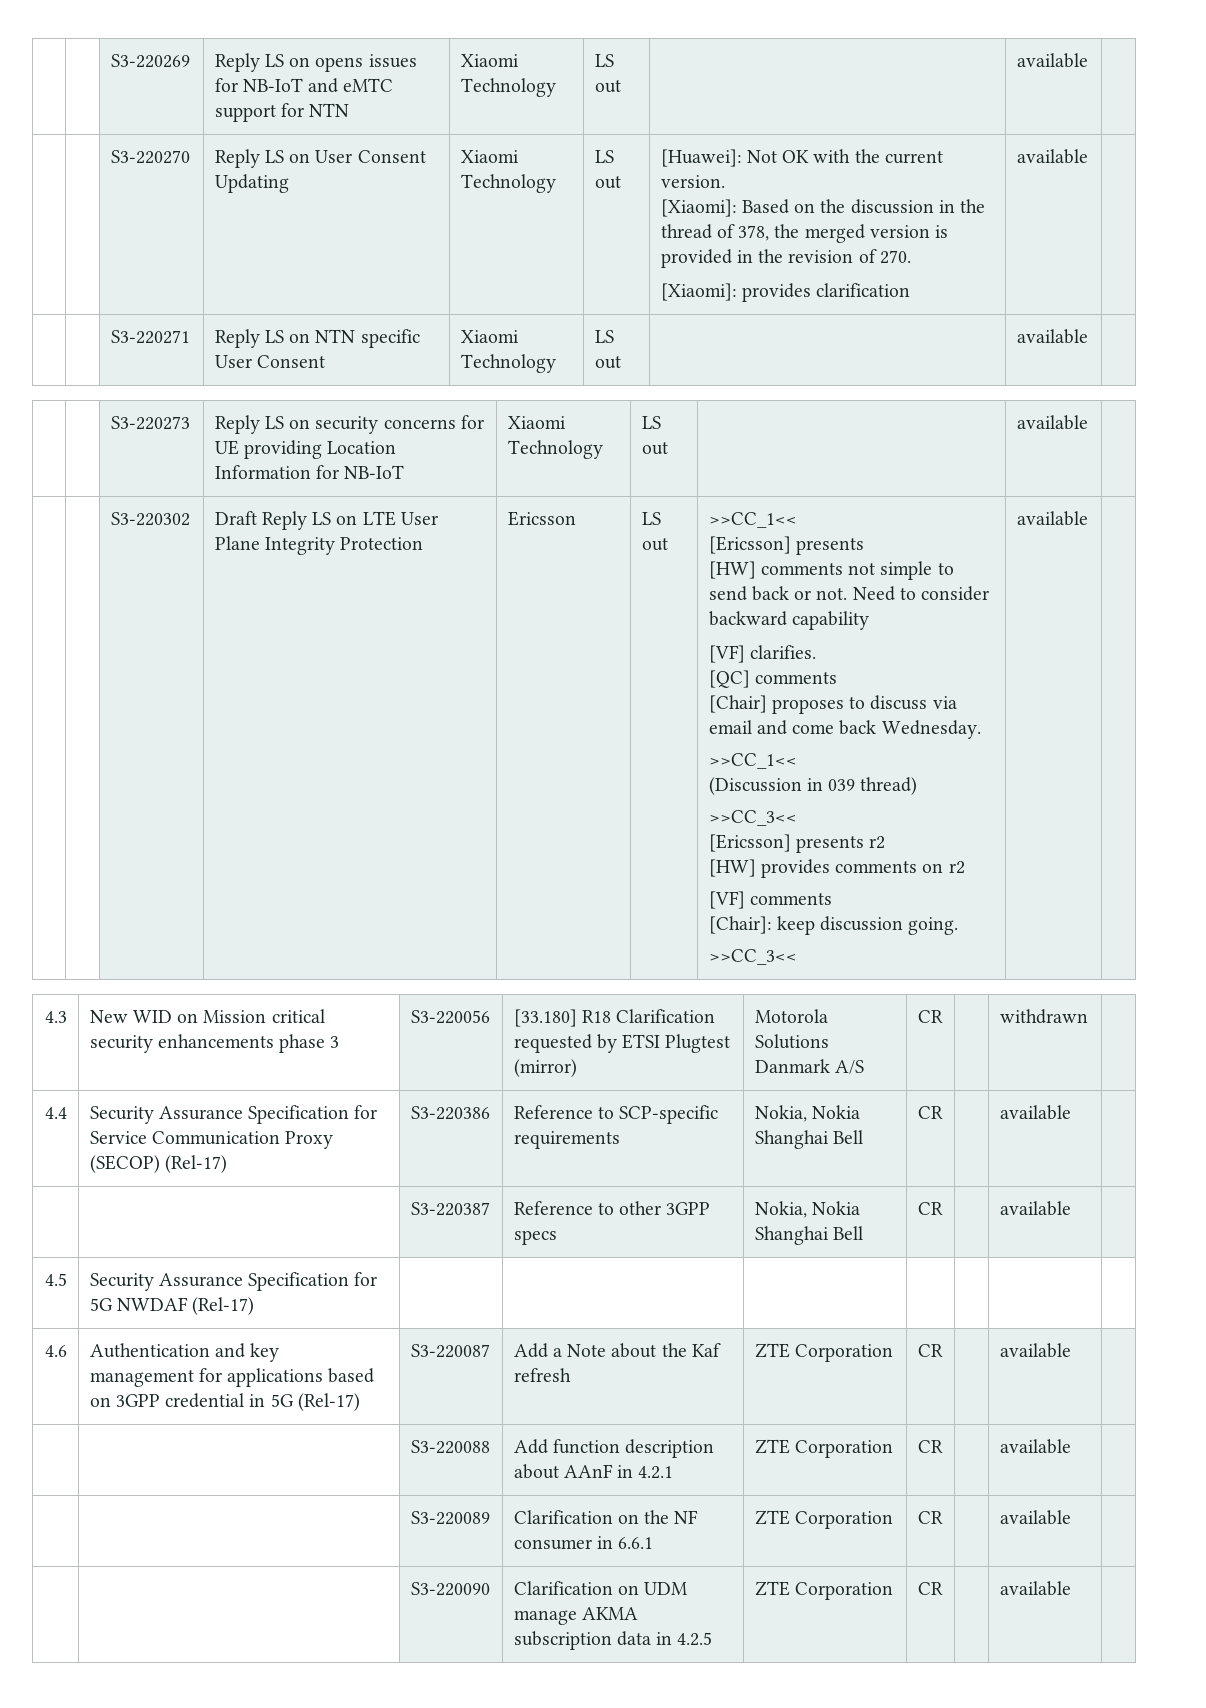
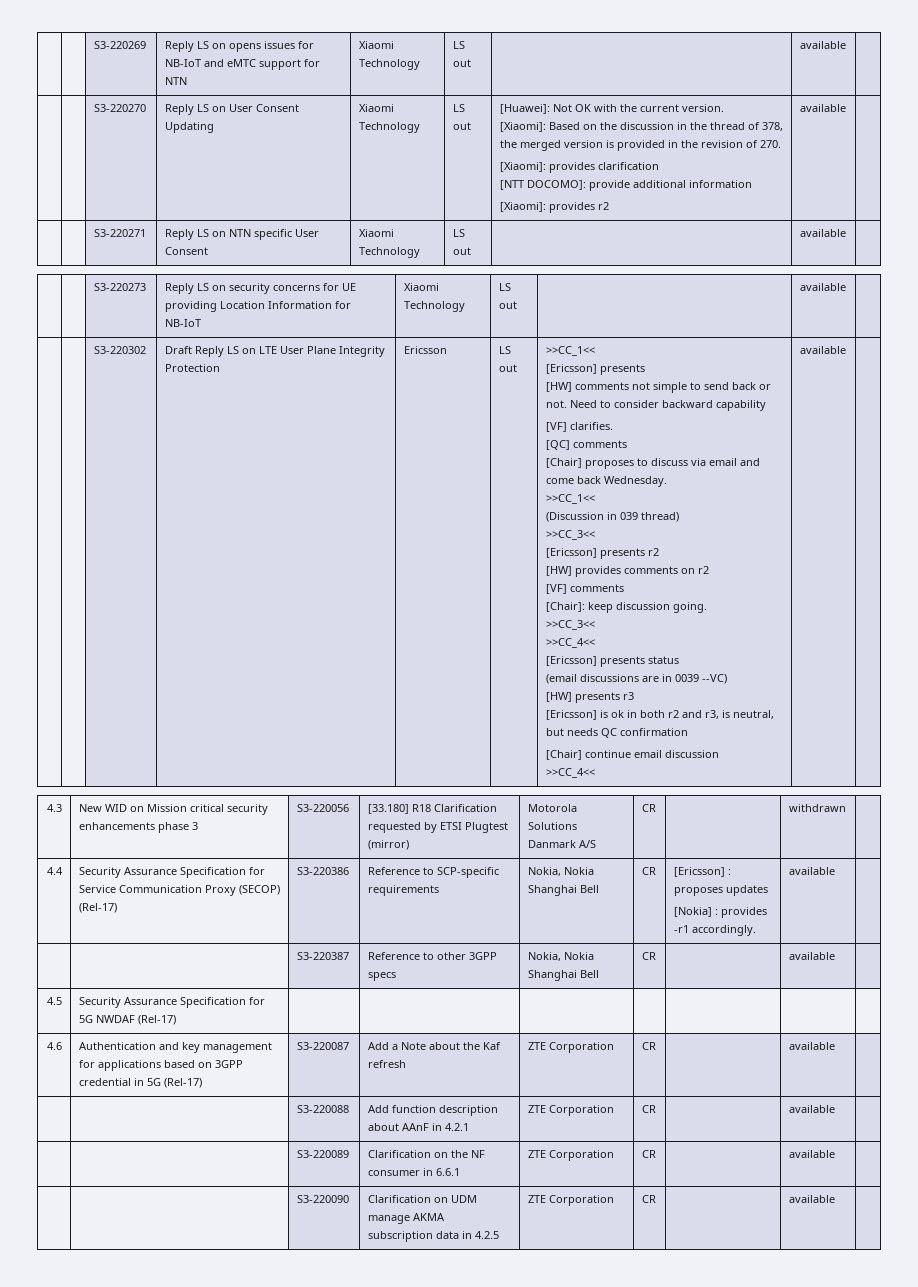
+ [NTT DOCOMO]: provide additional information
+ [Xiaomi]: provides r2
  [Chair]: keep discussion going.
  >>CC_3<<
+ >>CC_4<<
+ [Ericsson] presents status
+ (email discussions are in 0039 --VC)
+ [HW] presents r3
+ [Ericsson] is ok in both r2 and r3, is neutral, but needs QC confirmation
+ [Chair] continue email discussion
+ >>CC_4<<
- 4.4 | Security Assurance Specification for Service Communication Proxy (SECOP) (Rel-17) | S3-220386 | Reference to SCP-specific requirements | Nokia, Nokia Shanghai Bell | CR | | available |
+ 4.4 | Security Assurance Specification for Service Communication Proxy (SECOP) (Rel-17) | S3-220386 | Reference to SCP-specific requirements | Nokia, Nokia Shanghai Bell | CR | [Ericsson] : proposes updates
+ [Nokia] : provides -r1 accordingly. | available |

